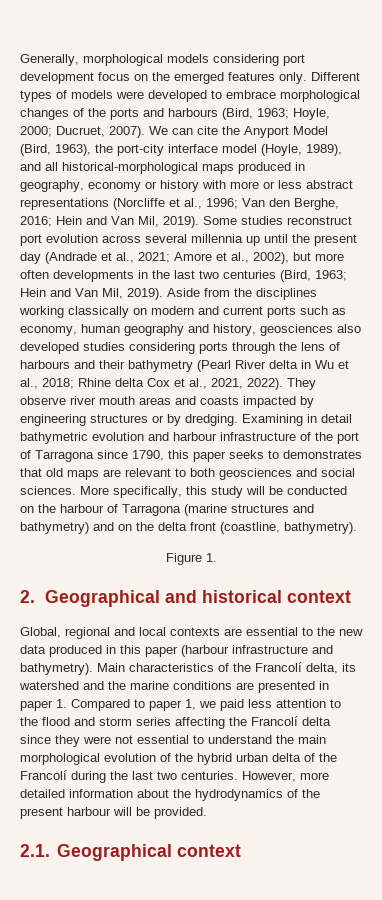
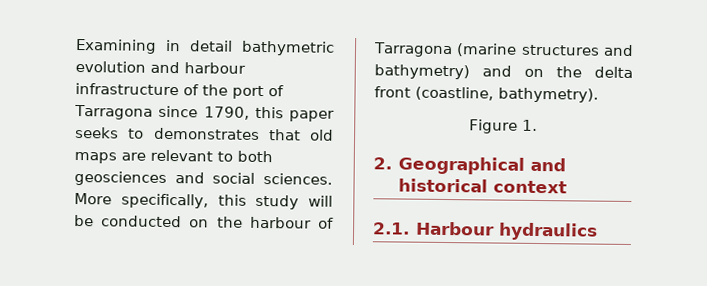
- Generally, morphological models considering port development focus on the emerged features only. Different types of models were developed to embrace morphological changes of the ports and harbours (Bird, 1963; Hoyle, 2000; Ducruet, 2007). We can cite the Anyport Model (Bird, 1963), the port-city interface model (Hoyle, 1989), and all historical-morphological maps produced in geography, economy or history with more or less abstract representations (Norcliffe et al., 1996; Van den Berghe, 2016; Hein and Van Mil, 2019). Some studies reconstruct port evolution across several millennia up until the present day (Andrade et al., 2021; Amore et al., 2002), but more often developments in the last two centuries (Bird, 1963; Hein and Van Mil, 2019). Aside from the disciplines working classically on modern and current ports such as economy, human geography and history, geosciences also developed studies considering ports through the lens of harbours and their bathymetry (Pearl River delta in Wu et al., 2018; Rhine delta Cox et al., 2021, 2022). They observe river mouth areas and coasts impacted by engineering structures or by dredging.
- Global, regional and local contexts are essential to the new data produced in this paper (harbour infrastructure and bathymetry). Main characteristics of the Francolí delta, its watershed and the marine conditions are presented in paper 1. Compared to paper 1, we paid less attention to the flood and storm series affecting the Francolí delta since they were not essential to understand the main morphological evolution of the hybrid urban delta of the Francolí during the last two centuries. However, more detailed information about the hydrodynamics of the present harbour will be provided.
- 2.1. Geographical context
+ 2.1. Harbour hydraulics

